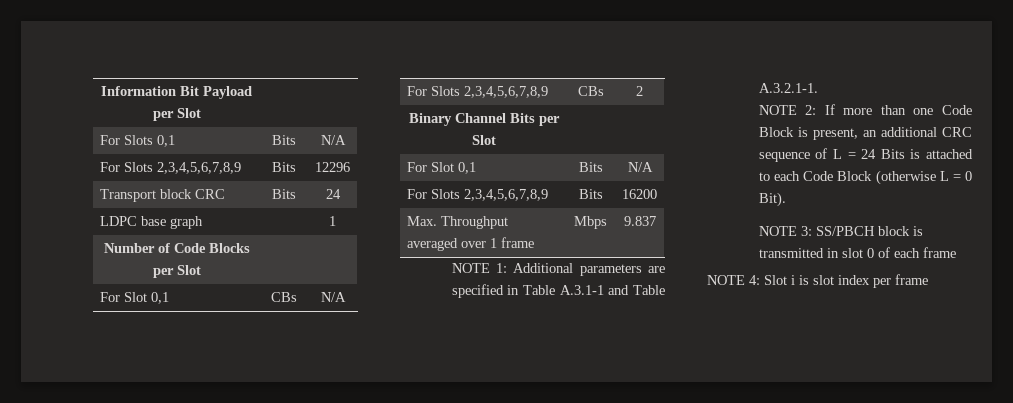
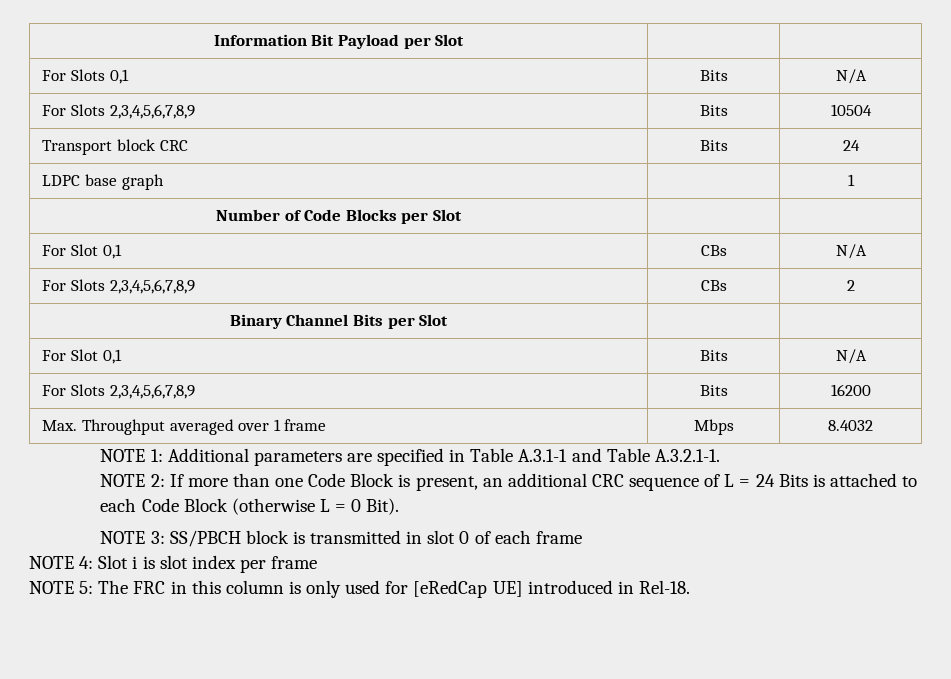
- For Slots 2,3,4,5,6,7,8,9 | Bits | 12296
+ For Slots 2,3,4,5,6,7,8,9 | Bits | 10504
- Max. Throughput averaged over 1 frame | Mbps | 9.837
+ Max. Throughput averaged over 1 frame | Mbps | 8.4032
+ NOTE 5: The FRC in this column is only used for [eRedCap UE] introduced in Rel-18.

